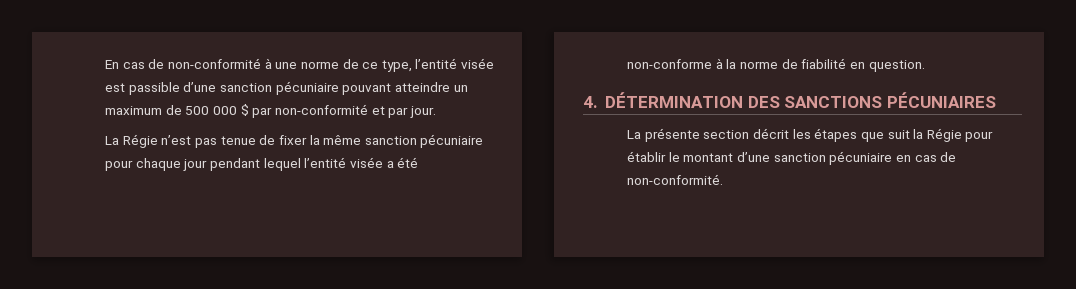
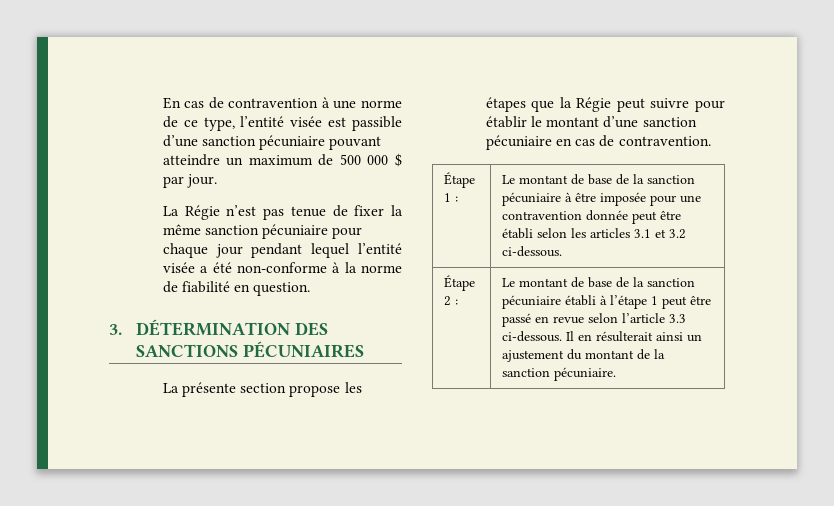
- En cas de non-conformité à une norme de ce type, l’entité visée est passible d’une sanction pécuniaire pouvant atteindre un maximum de 500 000 $ par non-conformité et par jour.
+ En cas de contravention à une norme de ce type, l’entité visée est passible d’une sanction pécuniaire pouvant atteindre un maximum de 500 000 $ par jour.
- 4. DÉTERMINATION DES SANCTIONS PÉCUNIAIRES
+ 3. DÉTERMINATION DES SANCTIONS PÉCUNIAIRES
- La présente section décrit les étapes que suit la Régie pour établir le montant d’une sanction pécuniaire en cas de non-conformité.
+ La présente section propose les étapes que la Régie peut suivre pour établir le montant d’une sanction pécuniaire en cas de contravention.
+ Étape 1 : | Le montant de base de la sanction pécuniaire à être imposée pour une contravention donnée peut être établi selon les articles 3.1 et 3.2 ci-dessous.
+ Étape 2 : | Le montant de base de la sanction pécuniaire établi à l’étape 1 peut être passé en revue selon l’article 3.3 ci-dessous. Il en résulterait ainsi un ajustement du montant de la sanction pécuniaire.

